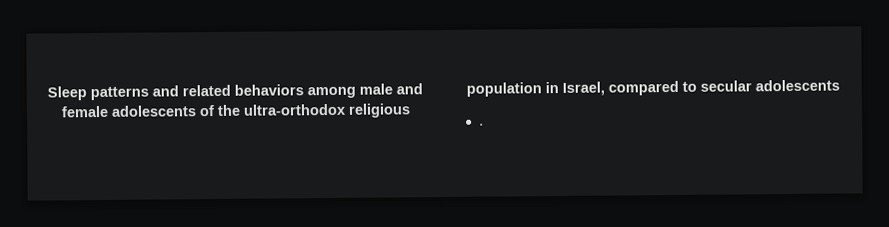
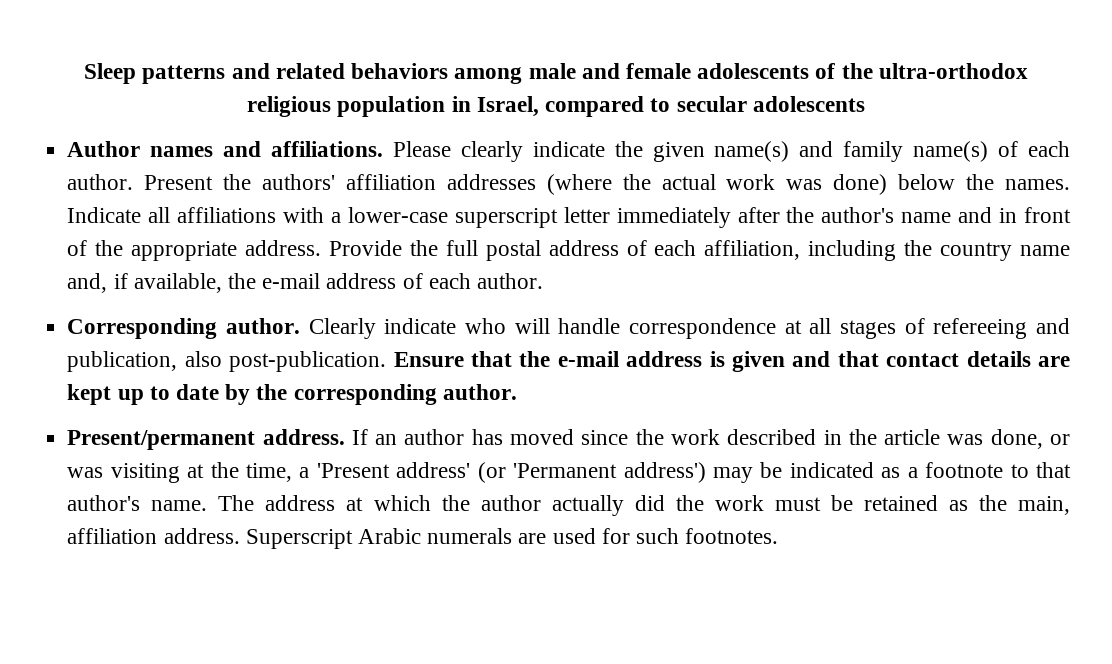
- .
+ Author names and affiliations. Please clearly indicate the given name(s) and family name(s) of each author. Present the authors' affiliation addresses (where the actual work was done) below the names. Indicate all affiliations with a lower-case superscript letter immediately after the author's name and in front of the appropriate address. Provide the full postal address of each affiliation, including the country name and, if available, the e-mail address of each author.
+ Corresponding author. Clearly indicate who will handle correspondence at all stages of refereeing and publication, also post-publication. Ensure that the e-mail address is given and that contact details are kept up to date by the corresponding author.
+ Present/permanent address. If an author has moved since the work described in the article was done, or was visiting at the time, a 'Present address' (or 'Permanent address') may be indicated as a footnote to that author's name. The address at which the author actually did the work must be retained as the main, affiliation address. Superscript Arabic numerals are used for such footnotes.

